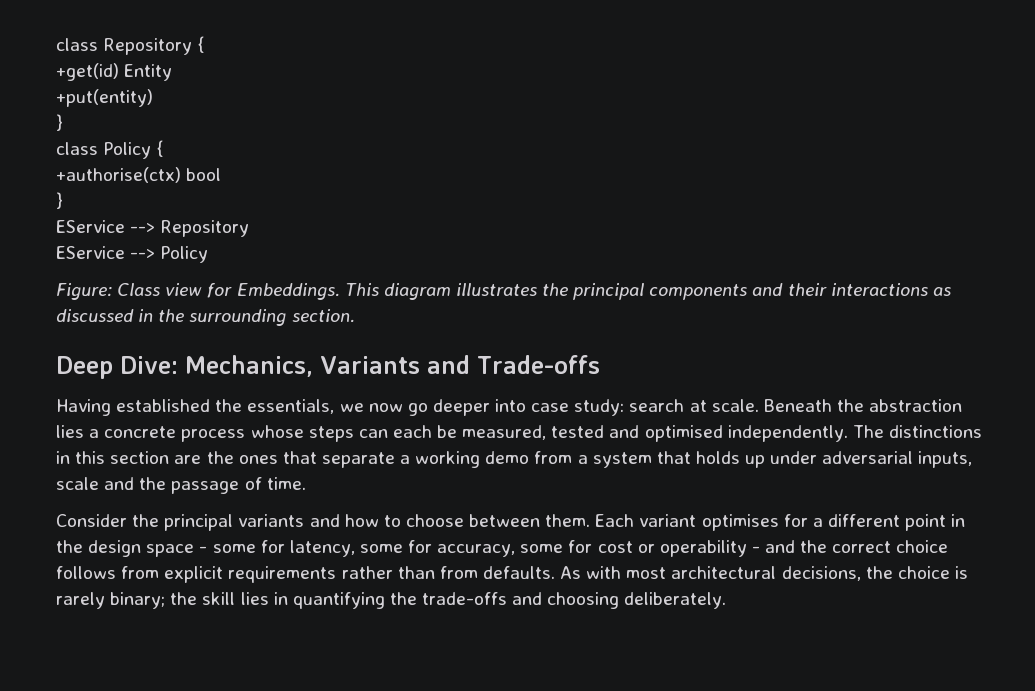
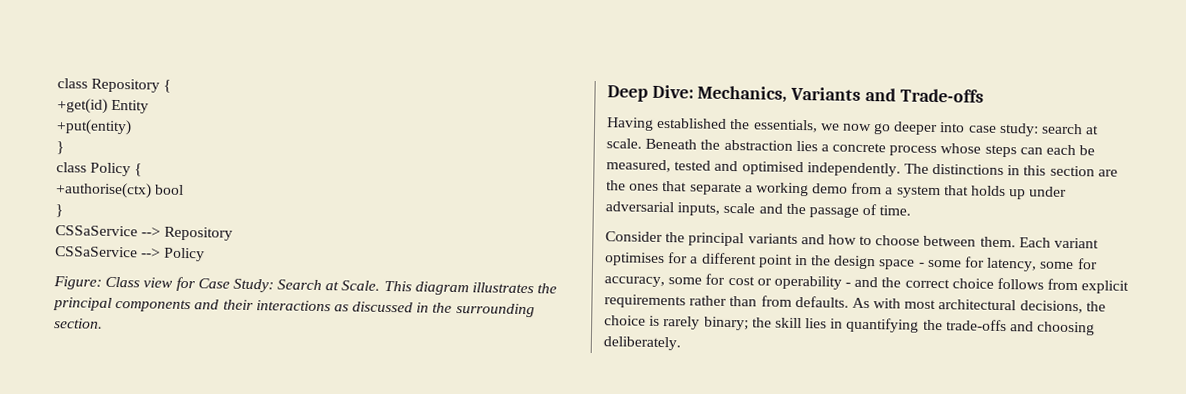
- EService --> Repository
+ CSSaService --> Repository
- EService --> Policy
+ CSSaService --> Policy
- Figure: Class view for Embeddings.
+ Figure: Class view for Case Study: Search at Scale.

